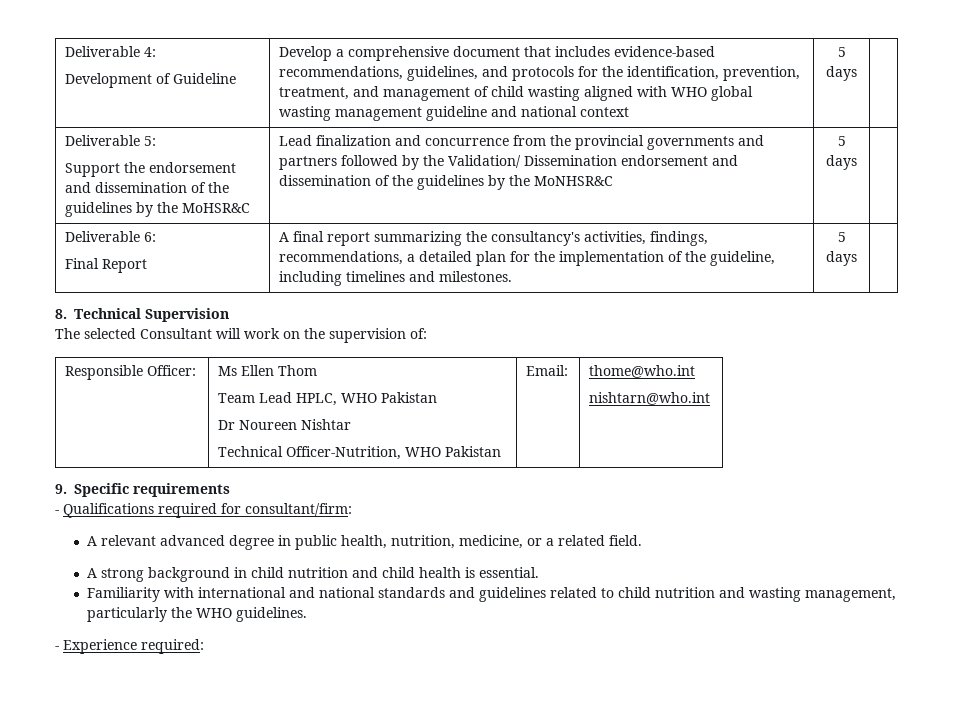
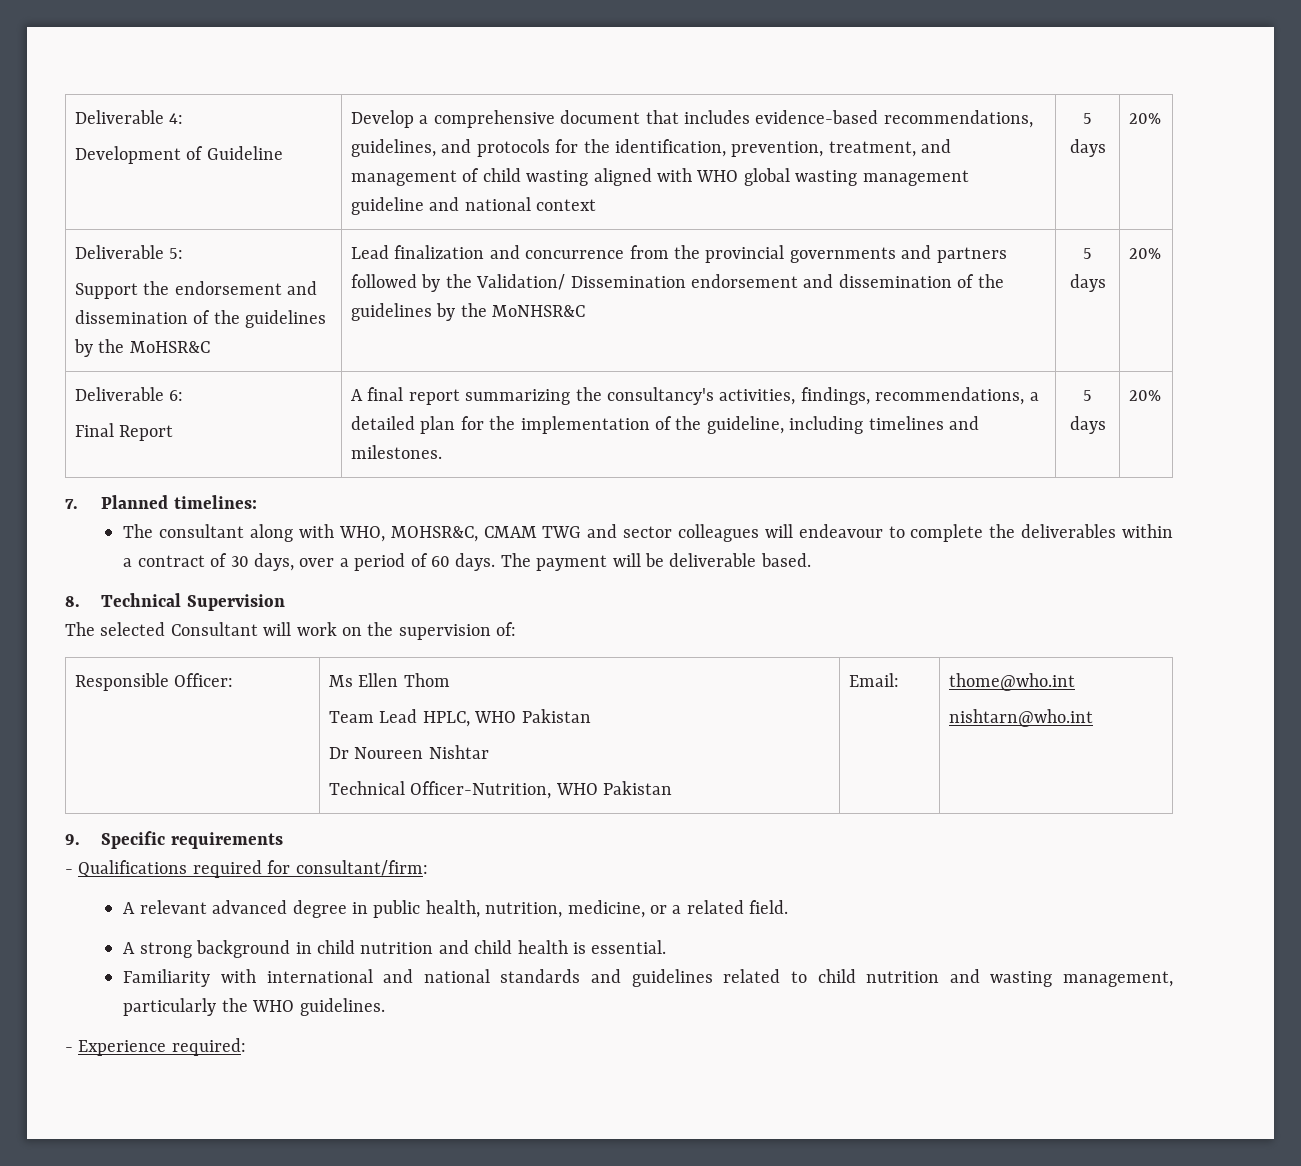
  Deliverable 4:
- Development of Guideline | Develop a comprehensive document that includes evidence-based recommendations, guidelines, and protocols for the identification, prevention, treatment, and management of child wasting aligned with WHO global wasting management guideline and national context | 5 days |
+ Development of Guideline | Develop a comprehensive document that includes evidence-based recommendations, guidelines, and protocols for the identification, prevention, treatment, and management of child wasting aligned with WHO global wasting management guideline and national context | 5 days | 20%
  Deliverable 5:
- Support the endorsement and dissemination of the guidelines by the MoHSR&C | Lead finalization and concurrence from the provincial governments and partners followed by the Validation/ Dissemination endorsement and dissemination of the guidelines by the MoNHSR&C | 5 days |
+ Support the endorsement and dissemination of the guidelines by the MoHSR&C | Lead finalization and concurrence from the provincial governments and partners followed by the Validation/ Dissemination endorsement and dissemination of the guidelines by the MoNHSR&C | 5 days | 20%
  Deliverable 6:
- Final Report | A final report summarizing the consultancy's activities, findings, recommendations, a detailed plan for the implementation of the guideline, including timelines and milestones. | 5 days |
+ Final Report | A final report summarizing the consultancy's activities, findings, recommendations, a detailed plan for the implementation of the guideline, including timelines and milestones. | 5 days | 20%
+ 7. Planned timelines:
+ The consultant along with WHO, MOHSR&C, CMAM TWG and sector colleagues will endeavour to complete the deliverables within a contract of 30 days, over a period of 60 days. The payment will be deliverable based.

